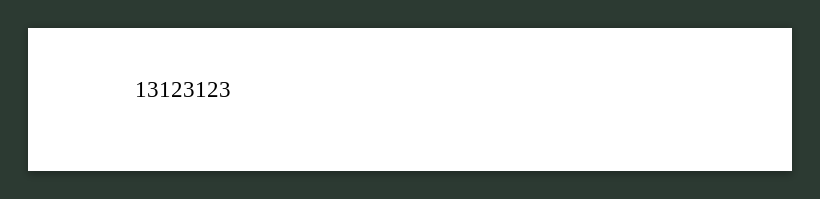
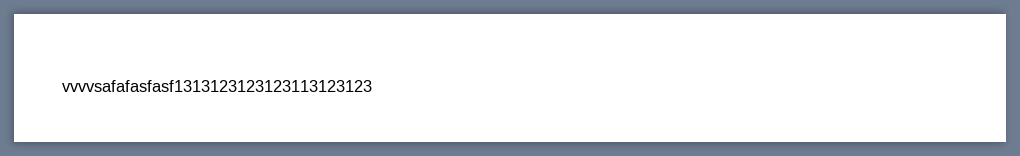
- 13123123
+ vvvvsafafasfasf1313123123123113123123

